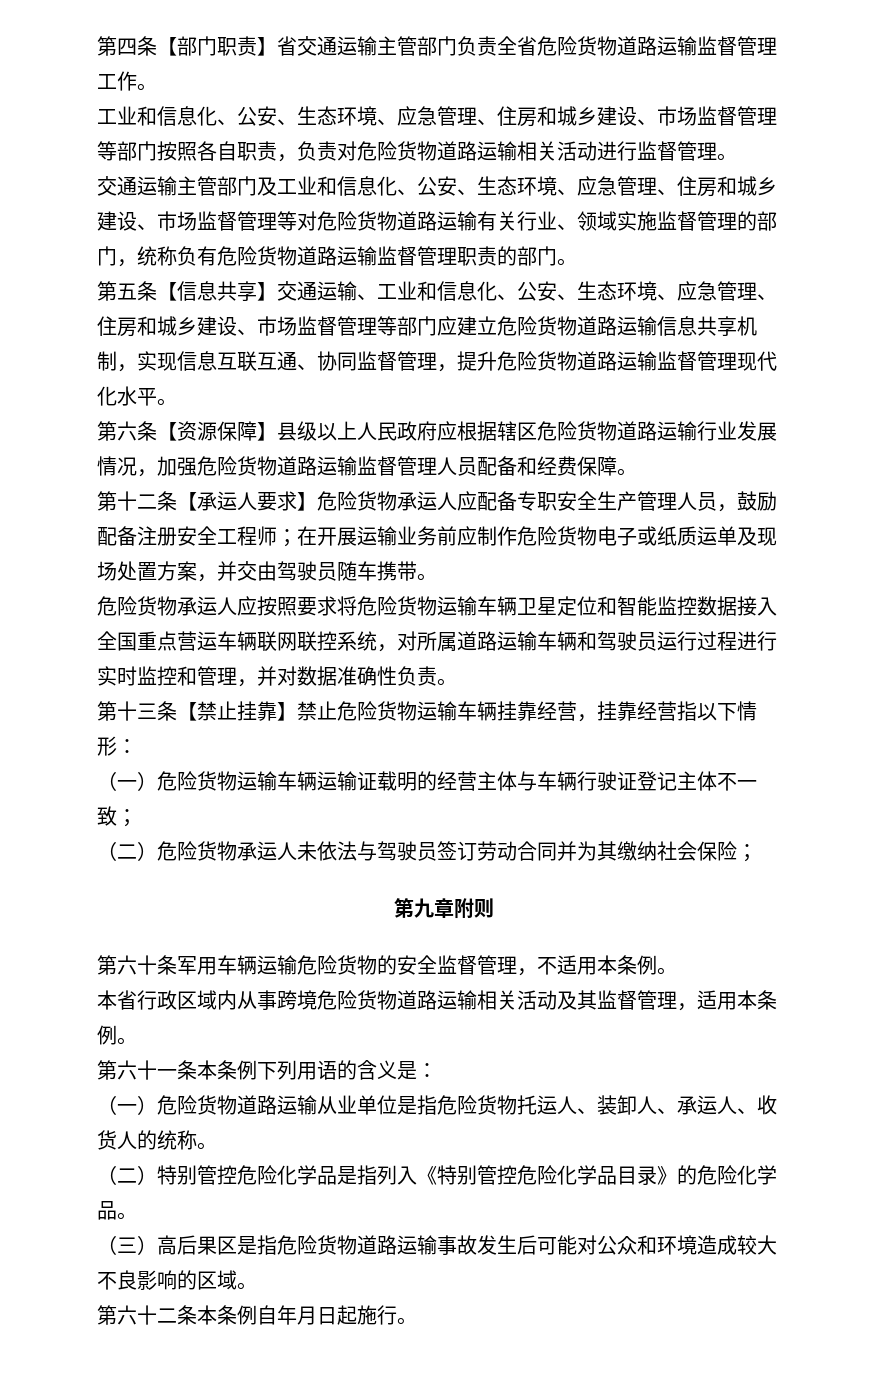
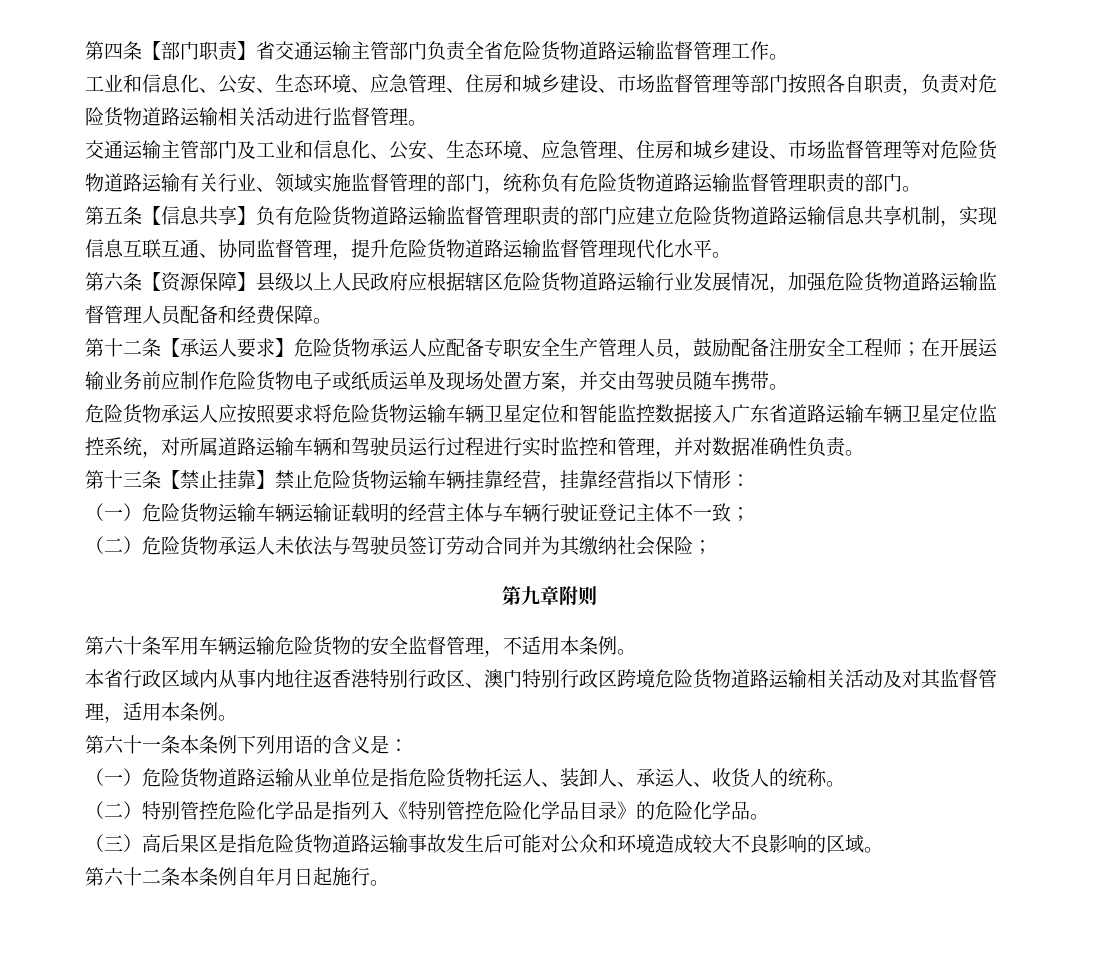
- 第五条【信息共享】交通运输、工业和信息化、公安、生态环境、应急管理、住房和城乡建设、市场监督管理等部门应建立危险货物道路运输信息共享机制，实现信息互联互通、协同监督管理，提升危险货物道路运输监督管理现代化水平。
+ 第五条【信息共享】负有危险货物道路运输监督管理职责的部门应建立危险货物道路运输信息共享机制，实现信息互联互通、协同监督管理，提升危险货物道路运输监督管理现代化水平。
- 危险货物承运人应按照要求将危险货物运输车辆卫星定位和智能监控数据接入全国重点营运车辆联网联控系统，对所属道路运输车辆和驾驶员运行过程进行实时监控和管理，并对数据准确性负责。
+ 危险货物承运人应按照要求将危险货物运输车辆卫星定位和智能监控数据接入广东省道路运输车辆卫星定位监控系统，对所属道路运输车辆和驾驶员运行过程进行实时监控和管理，并对数据准确性负责。
- 本省行政区域内从事跨境危险货物道路运输相关活动及其监督管理，适用本条例。
+ 本省行政区域内从事内地往返香港特别行政区、澳门特别行政区跨境危险货物道路运输相关活动及对其监督管理，适用本条例。

